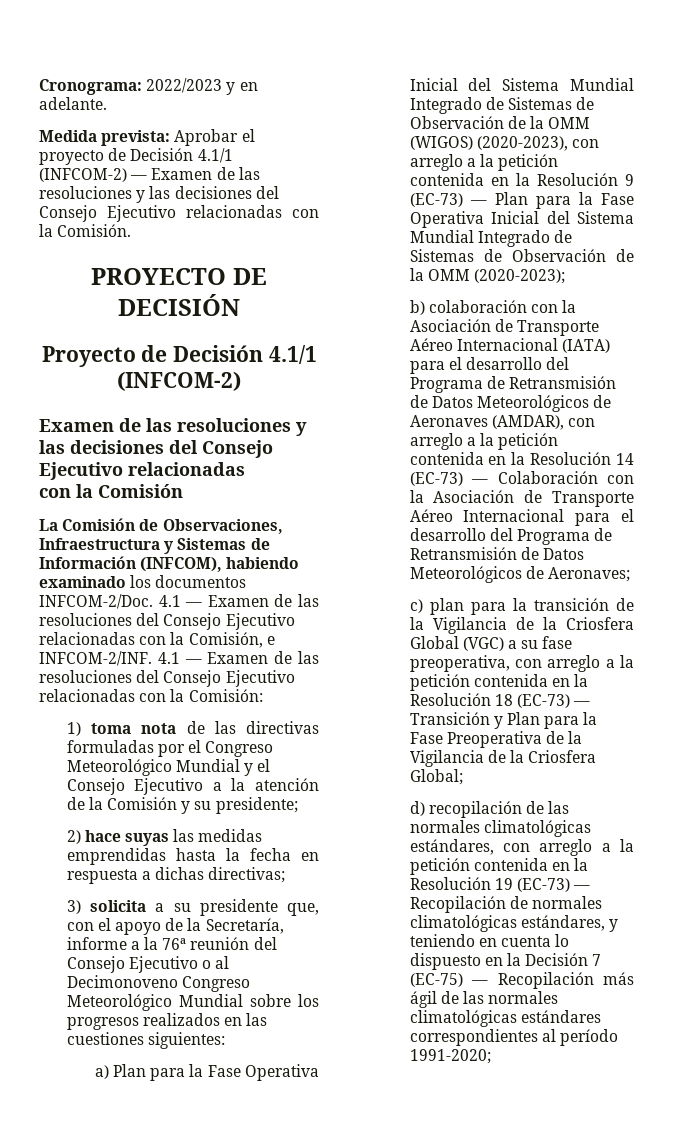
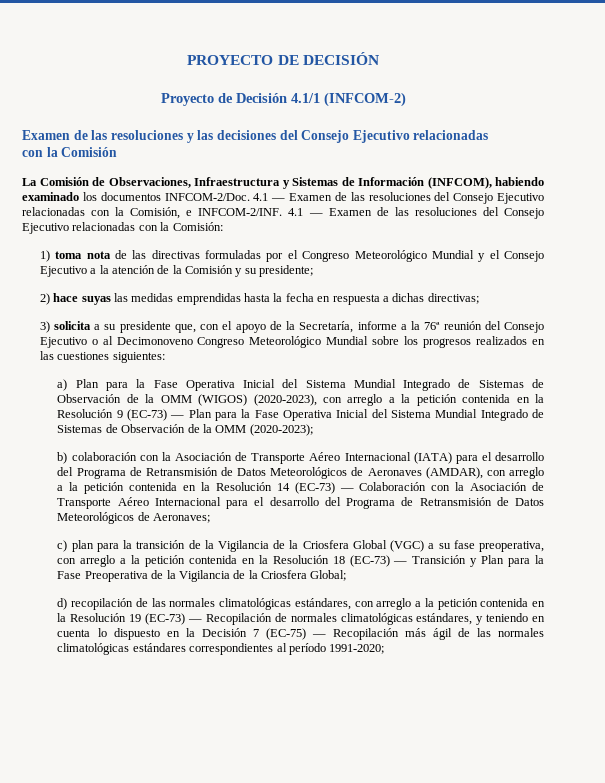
- Cronograma: 2022/2023 y en adelante.
- Medida prevista: Aprobar el proyecto de Decisión 4.1/1 (INFCOM-2) — Examen de las resoluciones y las decisiones del Consejo Ejecutivo relacionadas con la Comisión.

